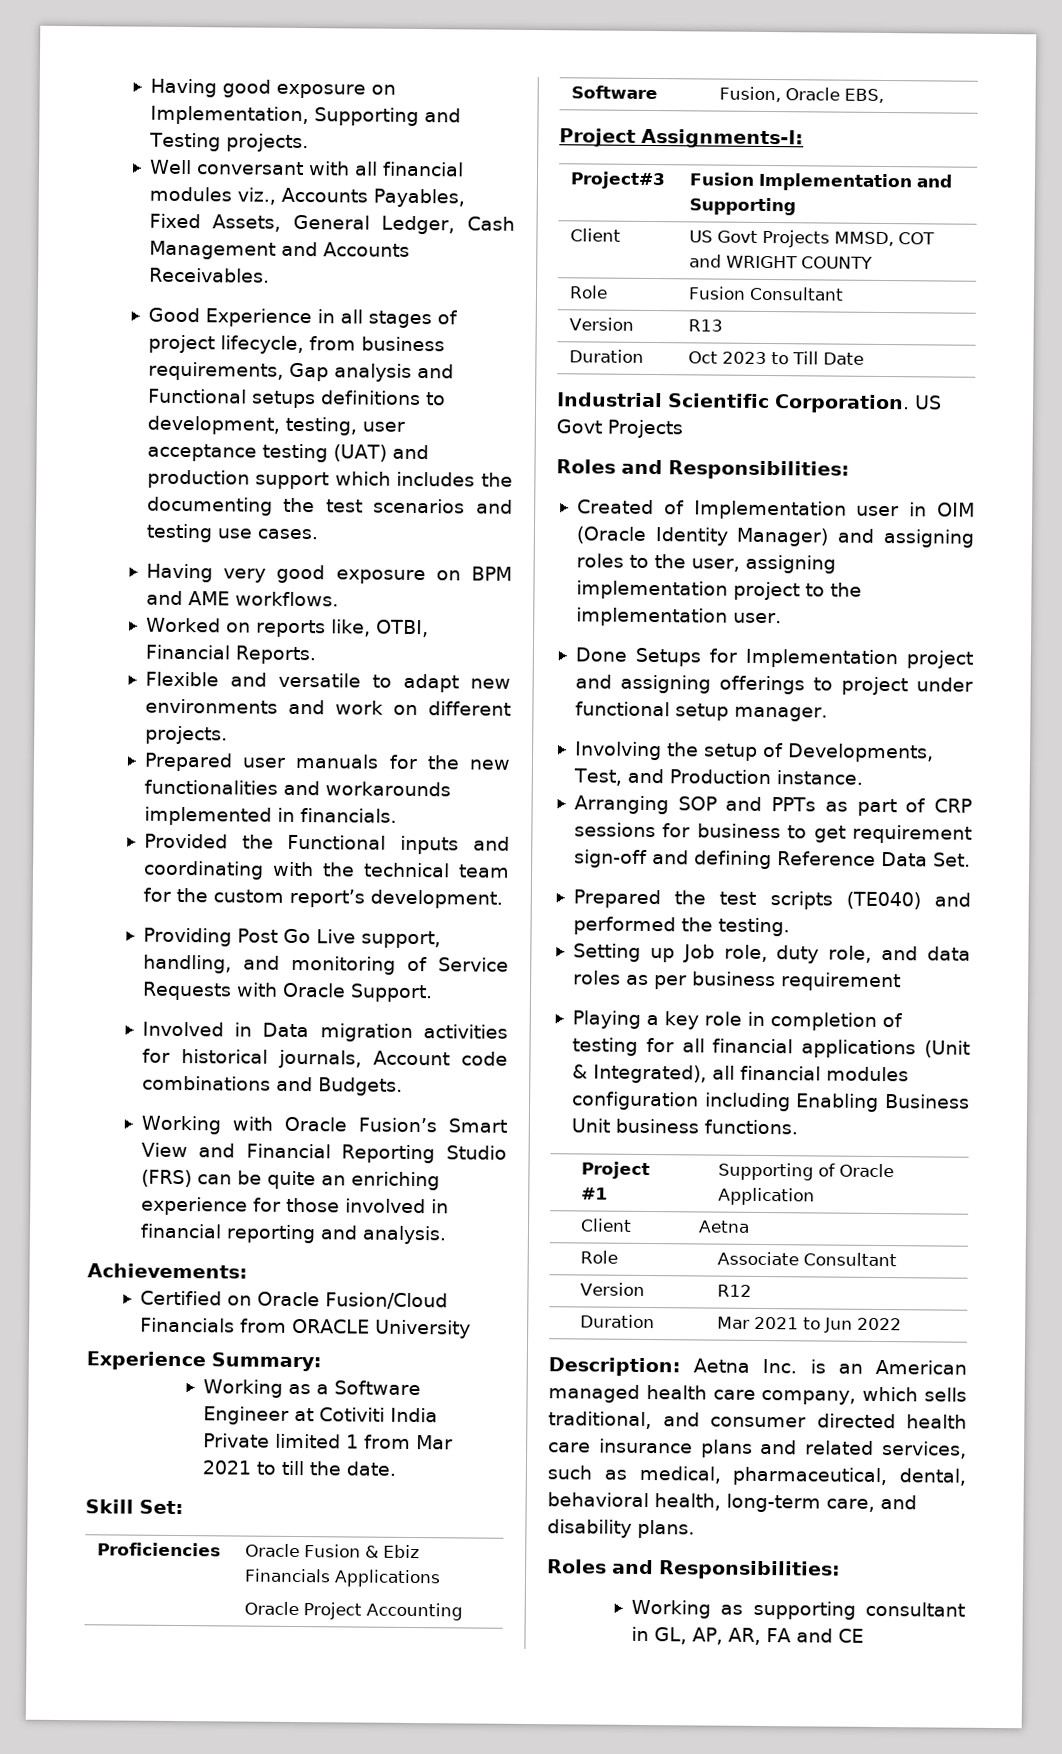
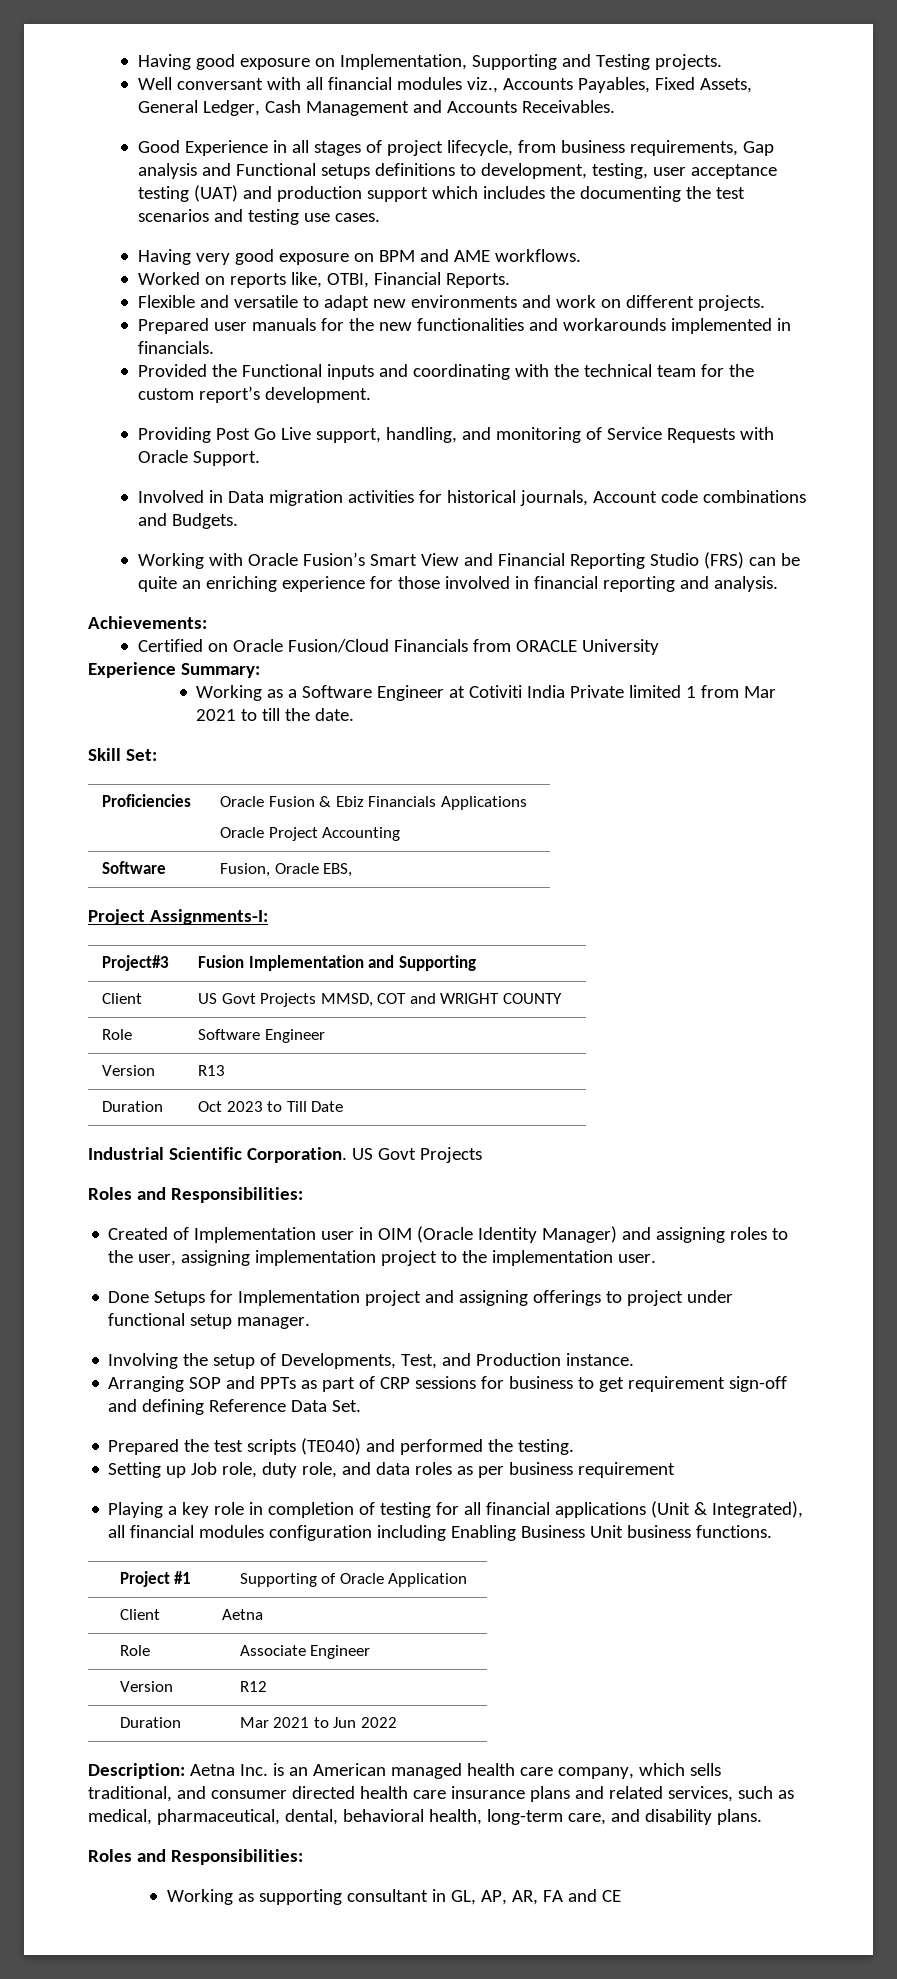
- Role | Fusion Consultant
+ Role | Software Engineer
- Role | Associate Consultant
+ Role | Associate Engineer

